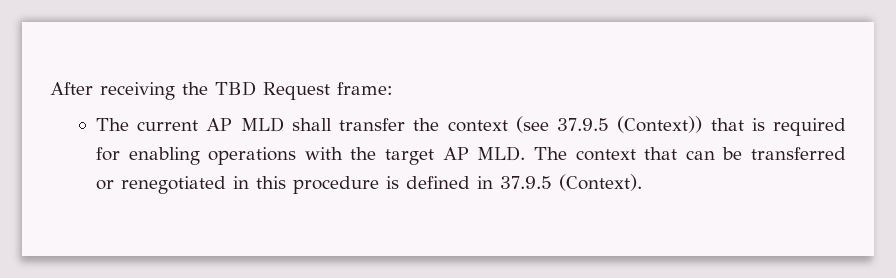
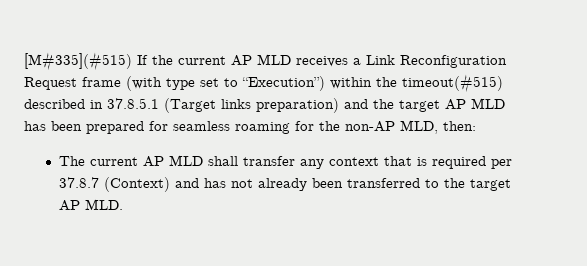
- After receiving the TBD Request frame:
+ [M#335](#515) If the current AP MLD receives a Link Reconfiguration Request frame (with type set to “Execution”) within the timeout(#515) described in 37.8.5.1 (Target links preparation) and the target AP MLD has been prepared for seamless roaming for the non-AP MLD, then:
- The current AP MLD shall transfer the context (see 37.9.5 (Context)) that is required for enabling operations with the target AP MLD. The context that can be transferred or renegotiated in this procedure is defined in 37.9.5 (Context).
+ The current AP MLD shall transfer any context that is required per 37.8.7 (Context) and has not already been transferred to the target AP MLD.

